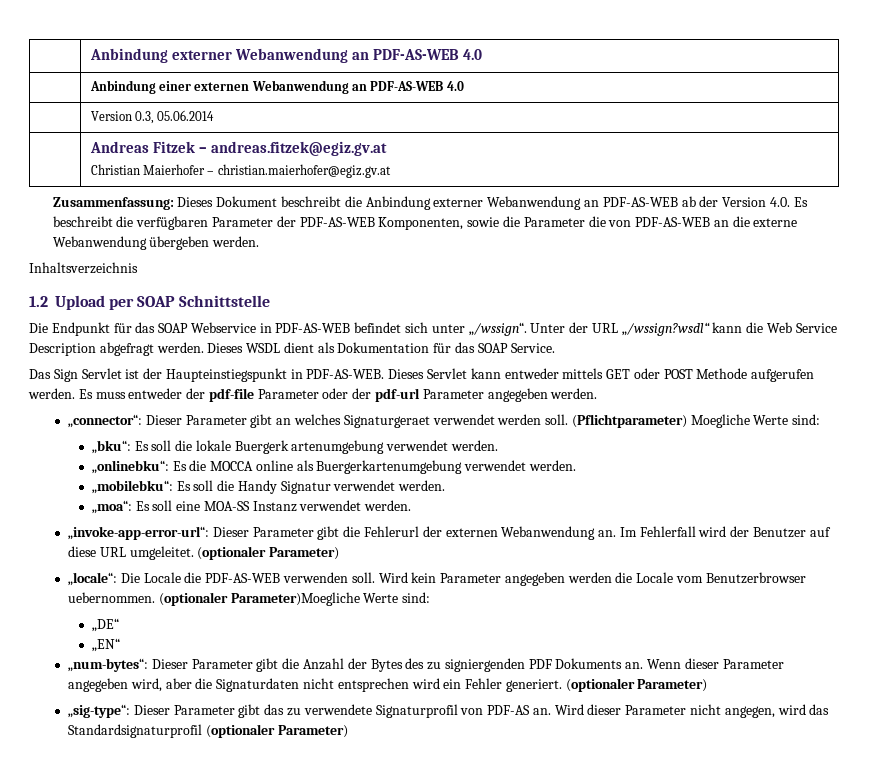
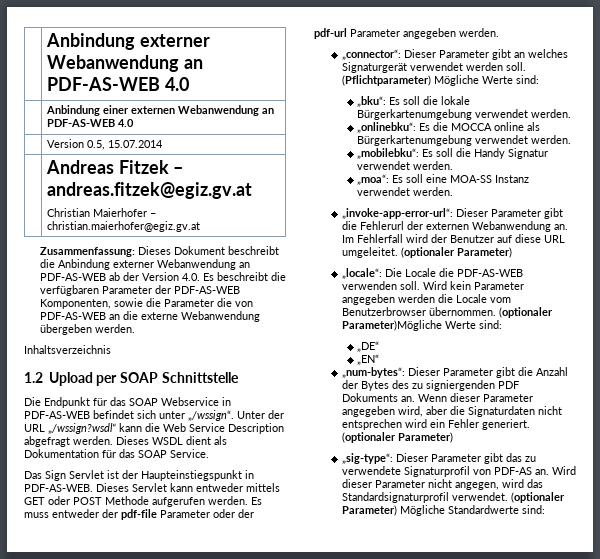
- | Version 0.3, 05.06.2014
+ | Version 0.5, 15.07.2014
- „connector“: Dieser Parameter gibt an welches Signaturgeraet verwendet werden soll.
+ „connector“: Dieser Parameter gibt an welches Signaturgerät verwendet werden soll.
- (Pflichtparameter) Moegliche Werte sind:
+ (Pflichtparameter) Mögliche Werte sind:
- „bku“: Es soll die lokale Buergerk artenumgebung verwendet werden.
+ „bku“: Es soll die lokale Bürgerkartenumgebung verwendet werden.
- „onlinebku“: Es die MOCCA online als Buergerkartenumgebung verwendet werden.
+ „onlinebku“: Es die MOCCA online als Bürgerkartenumgebung verwendet werden.
- Wird kein Parameter angegeben werden die Locale vom Benutzerbrowser uebernommen. (optionaler Parameter)Moegliche Werte sind:
+ Wird kein Parameter angegeben werden die Locale vom Benutzerbrowser übernommen. (optionaler Parameter)Mögliche Werte sind:
- Wird dieser Parameter nicht angegen, wird das Standardsignaturprofil (optionaler Parameter)
+ Wird dieser Parameter nicht angegen, wird das Standardsignaturprofil verwendet. (optionaler Parameter) Mögliche Standardwerte sind:

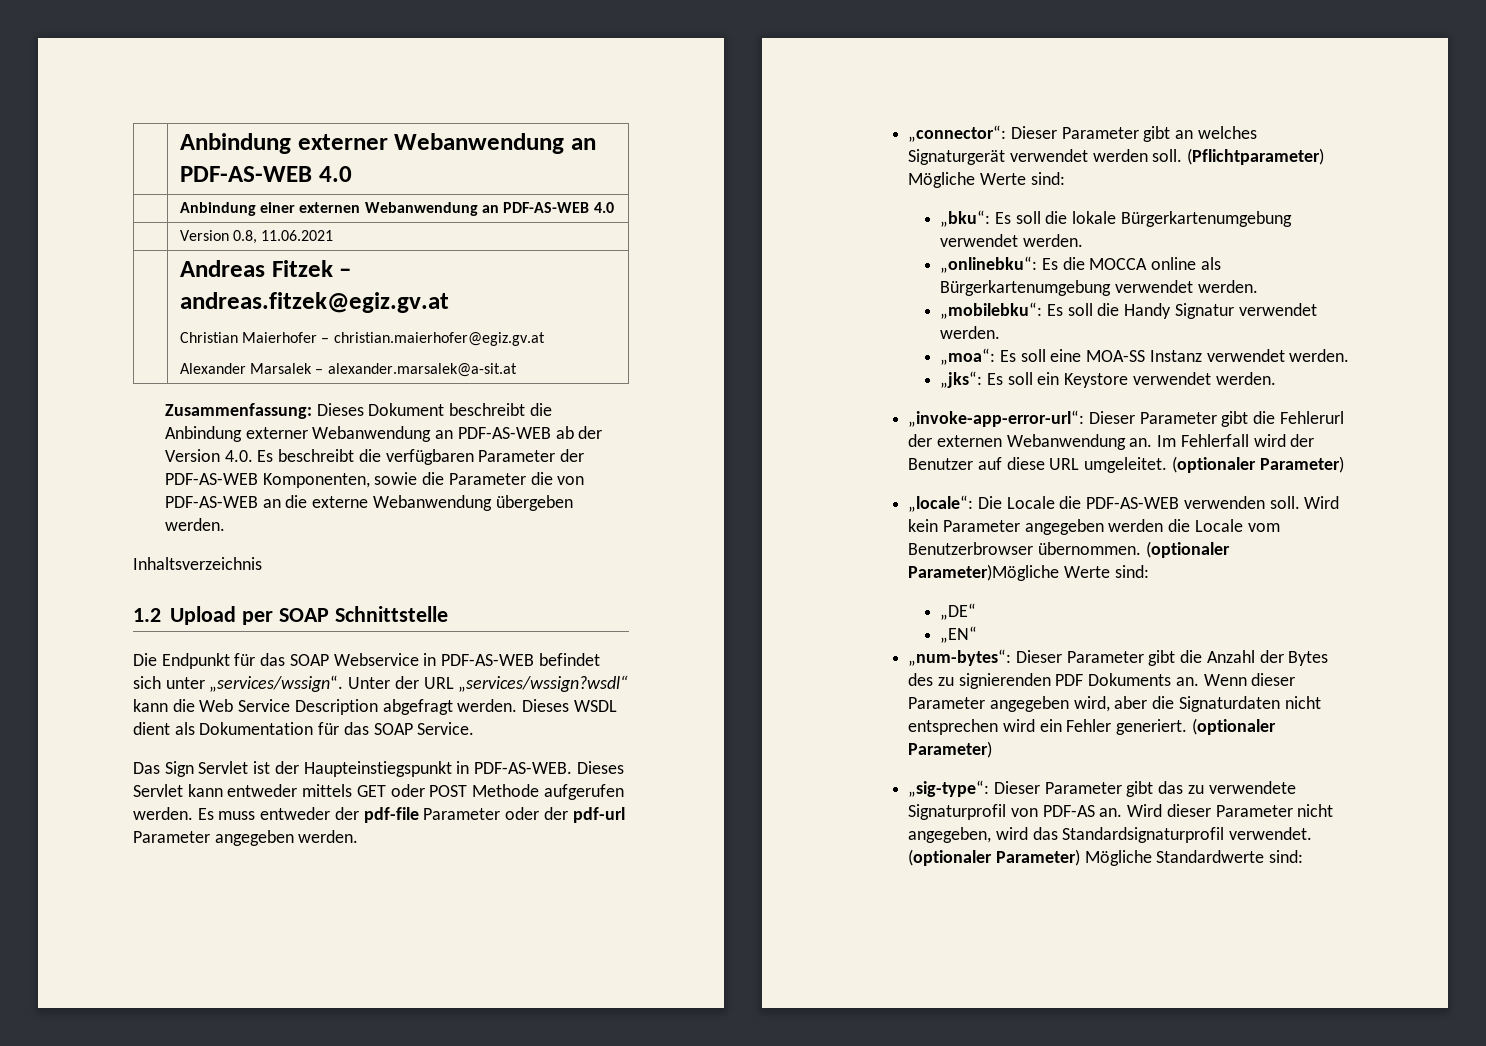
- | Version 0.5, 15.07.2014
+ | Version 0.8, 11.06.2021
  | Andreas Fitzek – andreas.fitzek@egiz.gv.at
  Christian Maierhofer – christian.maierhofer@egiz.gv.at
+ Alexander Marsalek – alexander.marsalek@a-sit.at
- Die Endpunkt für das SOAP Webservice in PDF-AS-WEB befindet sich unter „/wssign“.
+ Die Endpunkt für das SOAP Webservice in PDF-AS-WEB befindet sich unter „services/wssign“.
- Unter der URL „/wssign?wsdl“ kann die Web Service Description abgefragt werden.
+ Unter der URL „services/wssign?wsdl“ kann die Web Service Description abgefragt werden.
+ „jks“: Es soll ein Keystore verwendet werden.
- „num-bytes“: Dieser Parameter gibt die Anzahl der Bytes des zu signiergenden PDF Dokuments an.
+ „num-bytes“: Dieser Parameter gibt die Anzahl der Bytes des zu signierenden PDF Dokuments an.
- Wird dieser Parameter nicht angegen, wird das Standardsignaturprofil verwendet.
+ Wird dieser Parameter nicht angegeben, wird das Standardsignaturprofil verwendet.

